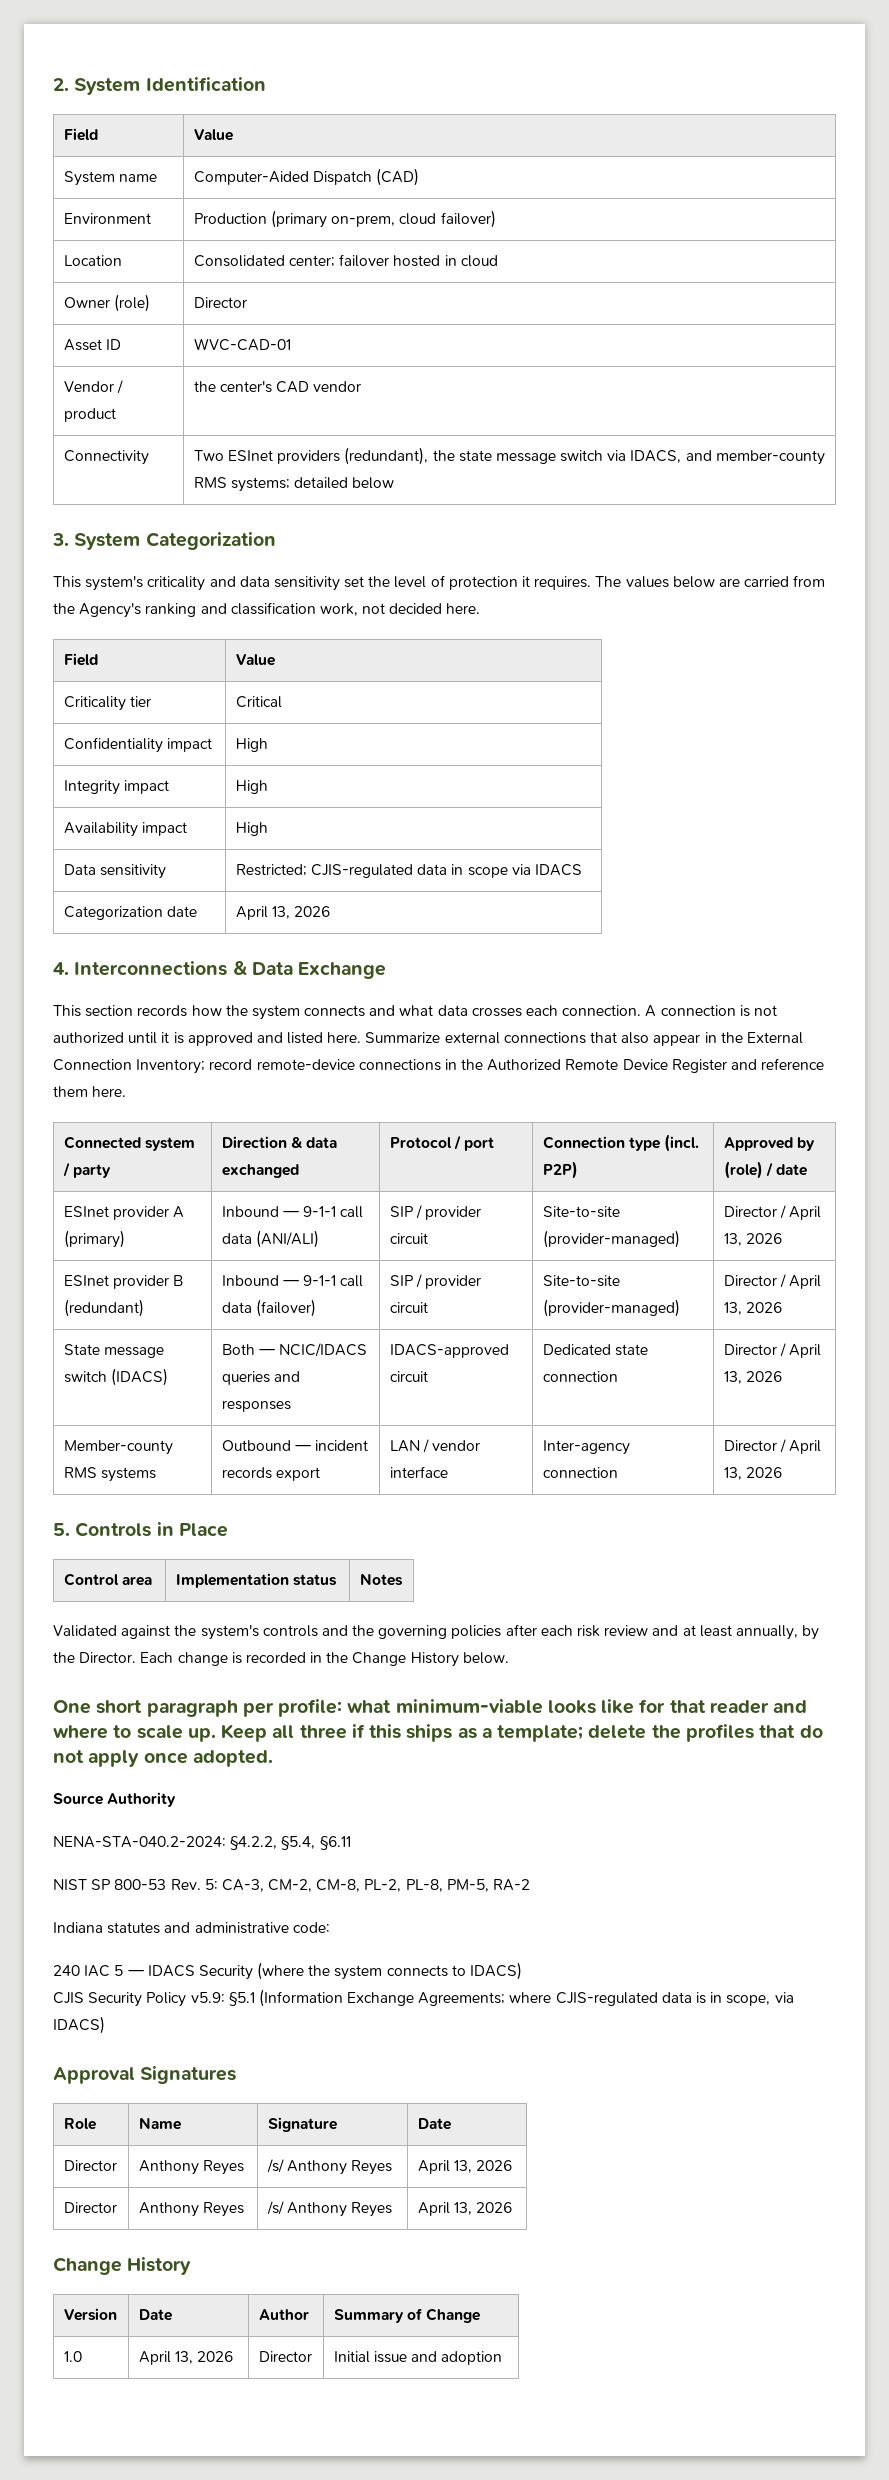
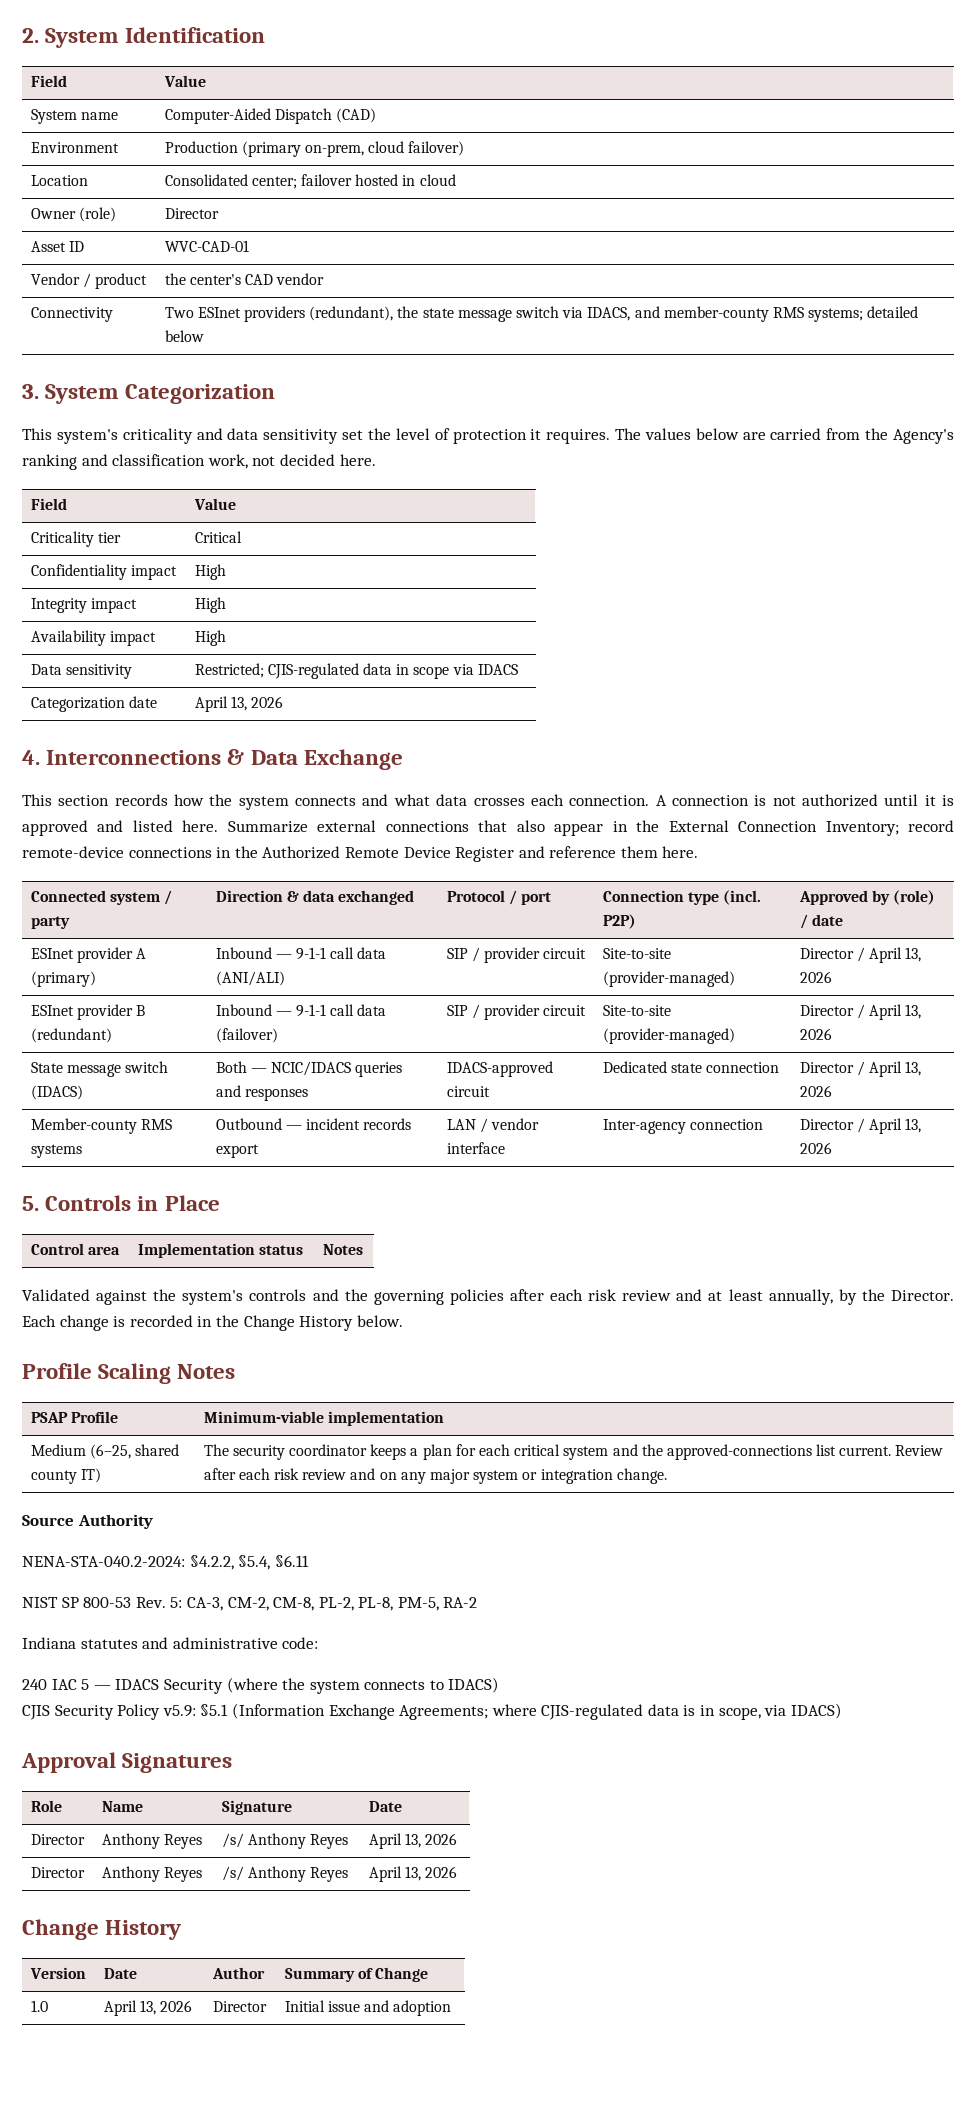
- One short paragraph per profile: what minimum-viable looks like for that reader and where to scale up. Keep all three if this ships as a template; delete the profiles that do not apply once adopted.
+ Profile Scaling Notes
+ PSAP Profile | Minimum-viable implementation
+ Medium (6–25, shared county IT) | The security coordinator keeps a plan for each critical system and the approved-connections list current. Review after each risk review and on any major system or integration change.

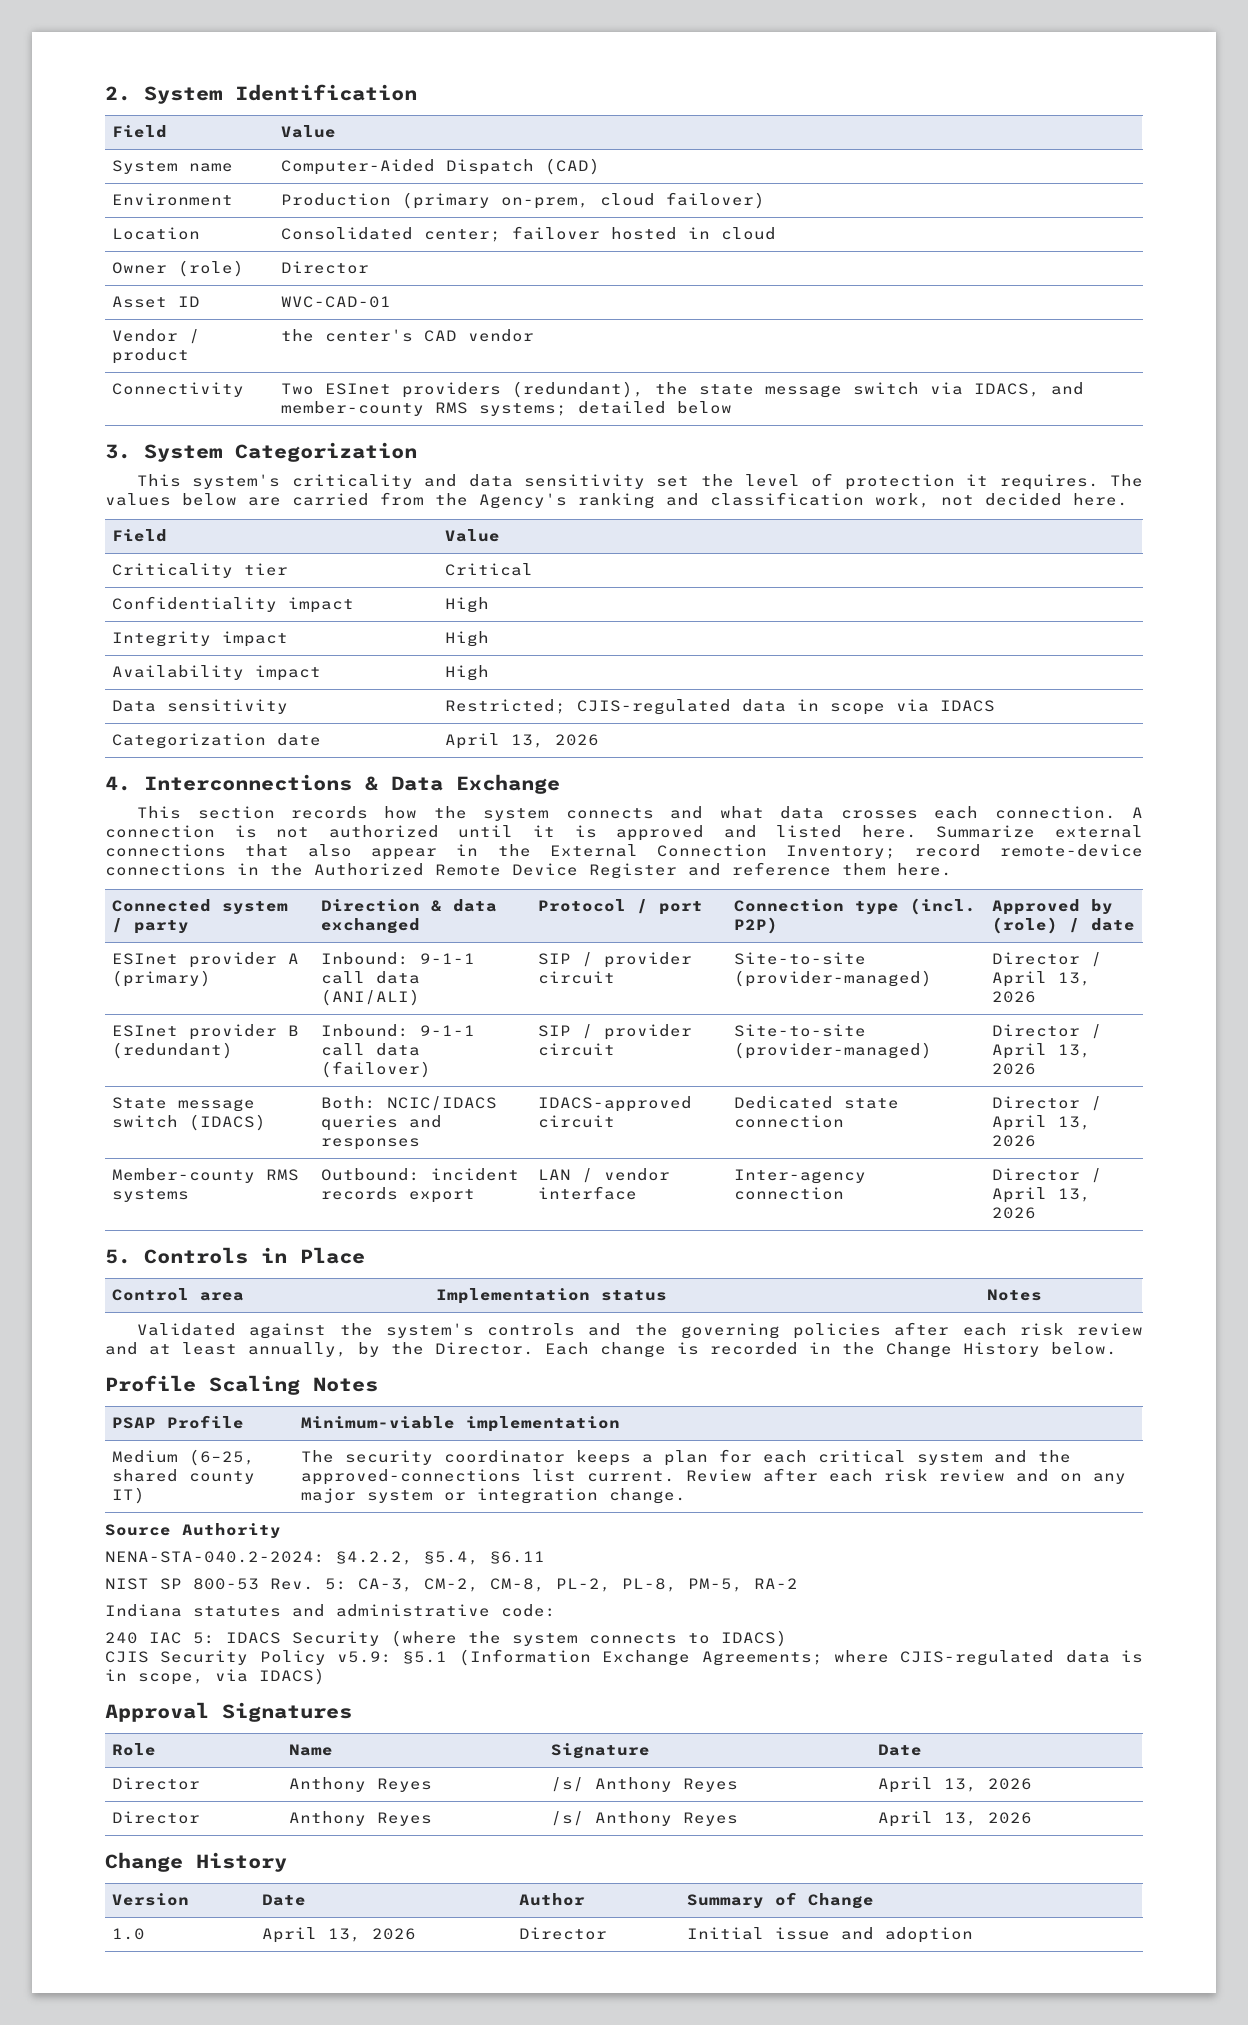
- ESInet provider A (primary) | Inbound — 9-1-1 call data (ANI/ALI) | SIP / provider circuit | Site-to-site (provider-managed) | Director / April 13, 2026
+ ESInet provider A (primary) | Inbound: 9-1-1 call data (ANI/ALI) | SIP / provider circuit | Site-to-site (provider-managed) | Director / April 13, 2026
- ESInet provider B (redundant) | Inbound — 9-1-1 call data (failover) | SIP / provider circuit | Site-to-site (provider-managed) | Director / April 13, 2026
+ ESInet provider B (redundant) | Inbound: 9-1-1 call data (failover) | SIP / provider circuit | Site-to-site (provider-managed) | Director / April 13, 2026
- State message switch (IDACS) | Both — NCIC/IDACS queries and responses | IDACS-approved circuit | Dedicated state connection | Director / April 13, 2026
+ State message switch (IDACS) | Both: NCIC/IDACS queries and responses | IDACS-approved circuit | Dedicated state connection | Director / April 13, 2026
- Member-county RMS systems | Outbound — incident records export | LAN / vendor interface | Inter-agency connection | Director / April 13, 2026
+ Member-county RMS systems | Outbound: incident records export | LAN / vendor interface | Inter-agency connection | Director / April 13, 2026
- 240 IAC 5 — IDACS Security (where the system connects to IDACS)
+ 240 IAC 5: IDACS Security (where the system connects to IDACS)

